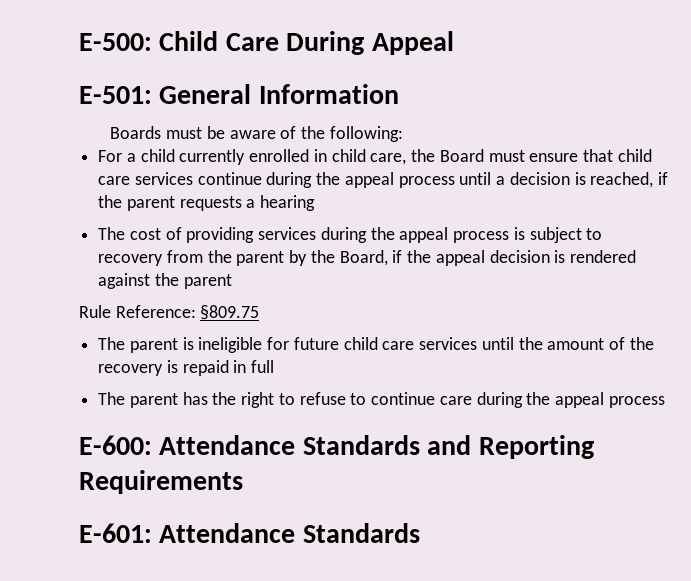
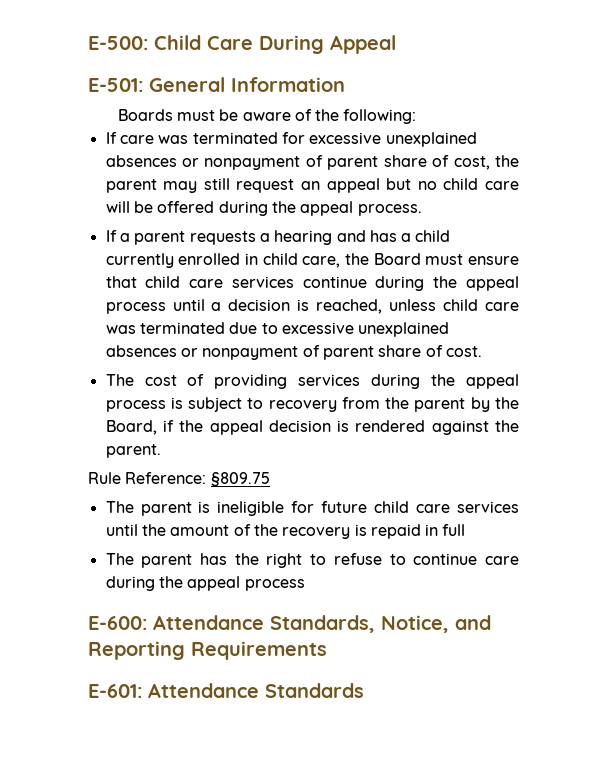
- For a child currently enrolled in child care, the Board must ensure that child care services continue during the appeal process until a decision is reached, if the parent requests a hearing
+ If care was terminated for excessive unexplained absences or nonpayment of parent share of cost, the parent may still request an appeal but no child care will be offered during the appeal process.
+ If a parent requests a hearing and has a child currently enrolled in child care, the Board must ensure that child care services continue during the appeal process until a decision is reached, unless child care was terminated due to excessive unexplained absences or nonpayment of parent share of cost.
- The cost of providing services during the appeal process is subject to recovery from the parent by the Board, if the appeal decision is rendered against the parent
+ The cost of providing services during the appeal process is subject to recovery from the parent by the Board, if the appeal decision is rendered against the parent.
- E-600: Attendance Standards and Reporting Requirements
+ E-600: Attendance Standards, Notice, and Reporting Requirements

